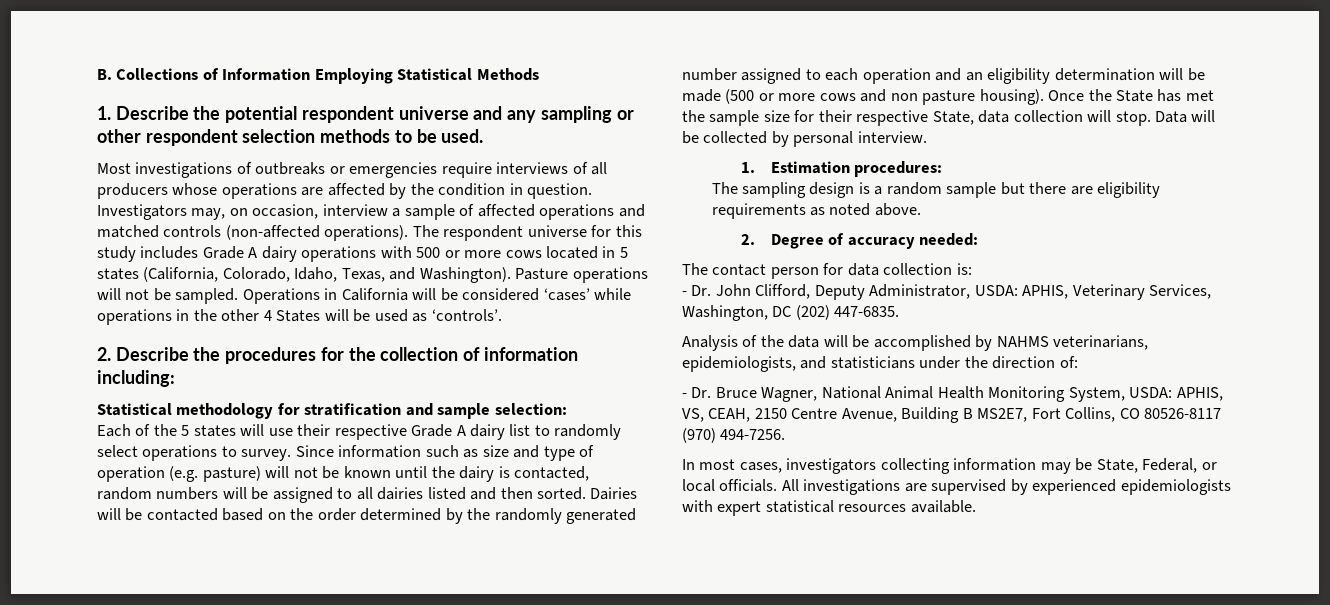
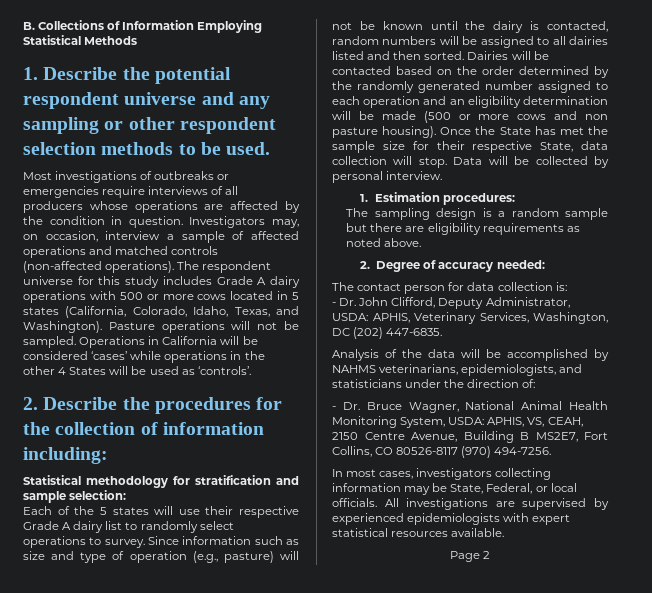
- Since information such as size and type of operation (e.g. pasture) will not be known until the dairy is contacted, random numbers will be assigned to all dairies listed and then sorted.
+ Since information such as size and type of operation (e.g., pasture) will not be known until the dairy is contacted, random numbers will be assigned to all dairies listed and then sorted.
+ Page 2

